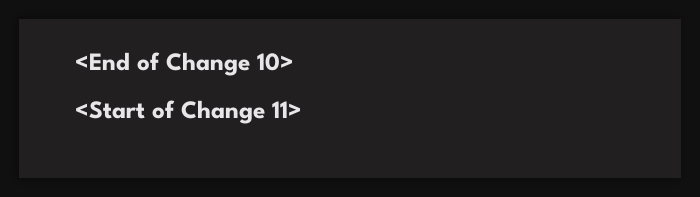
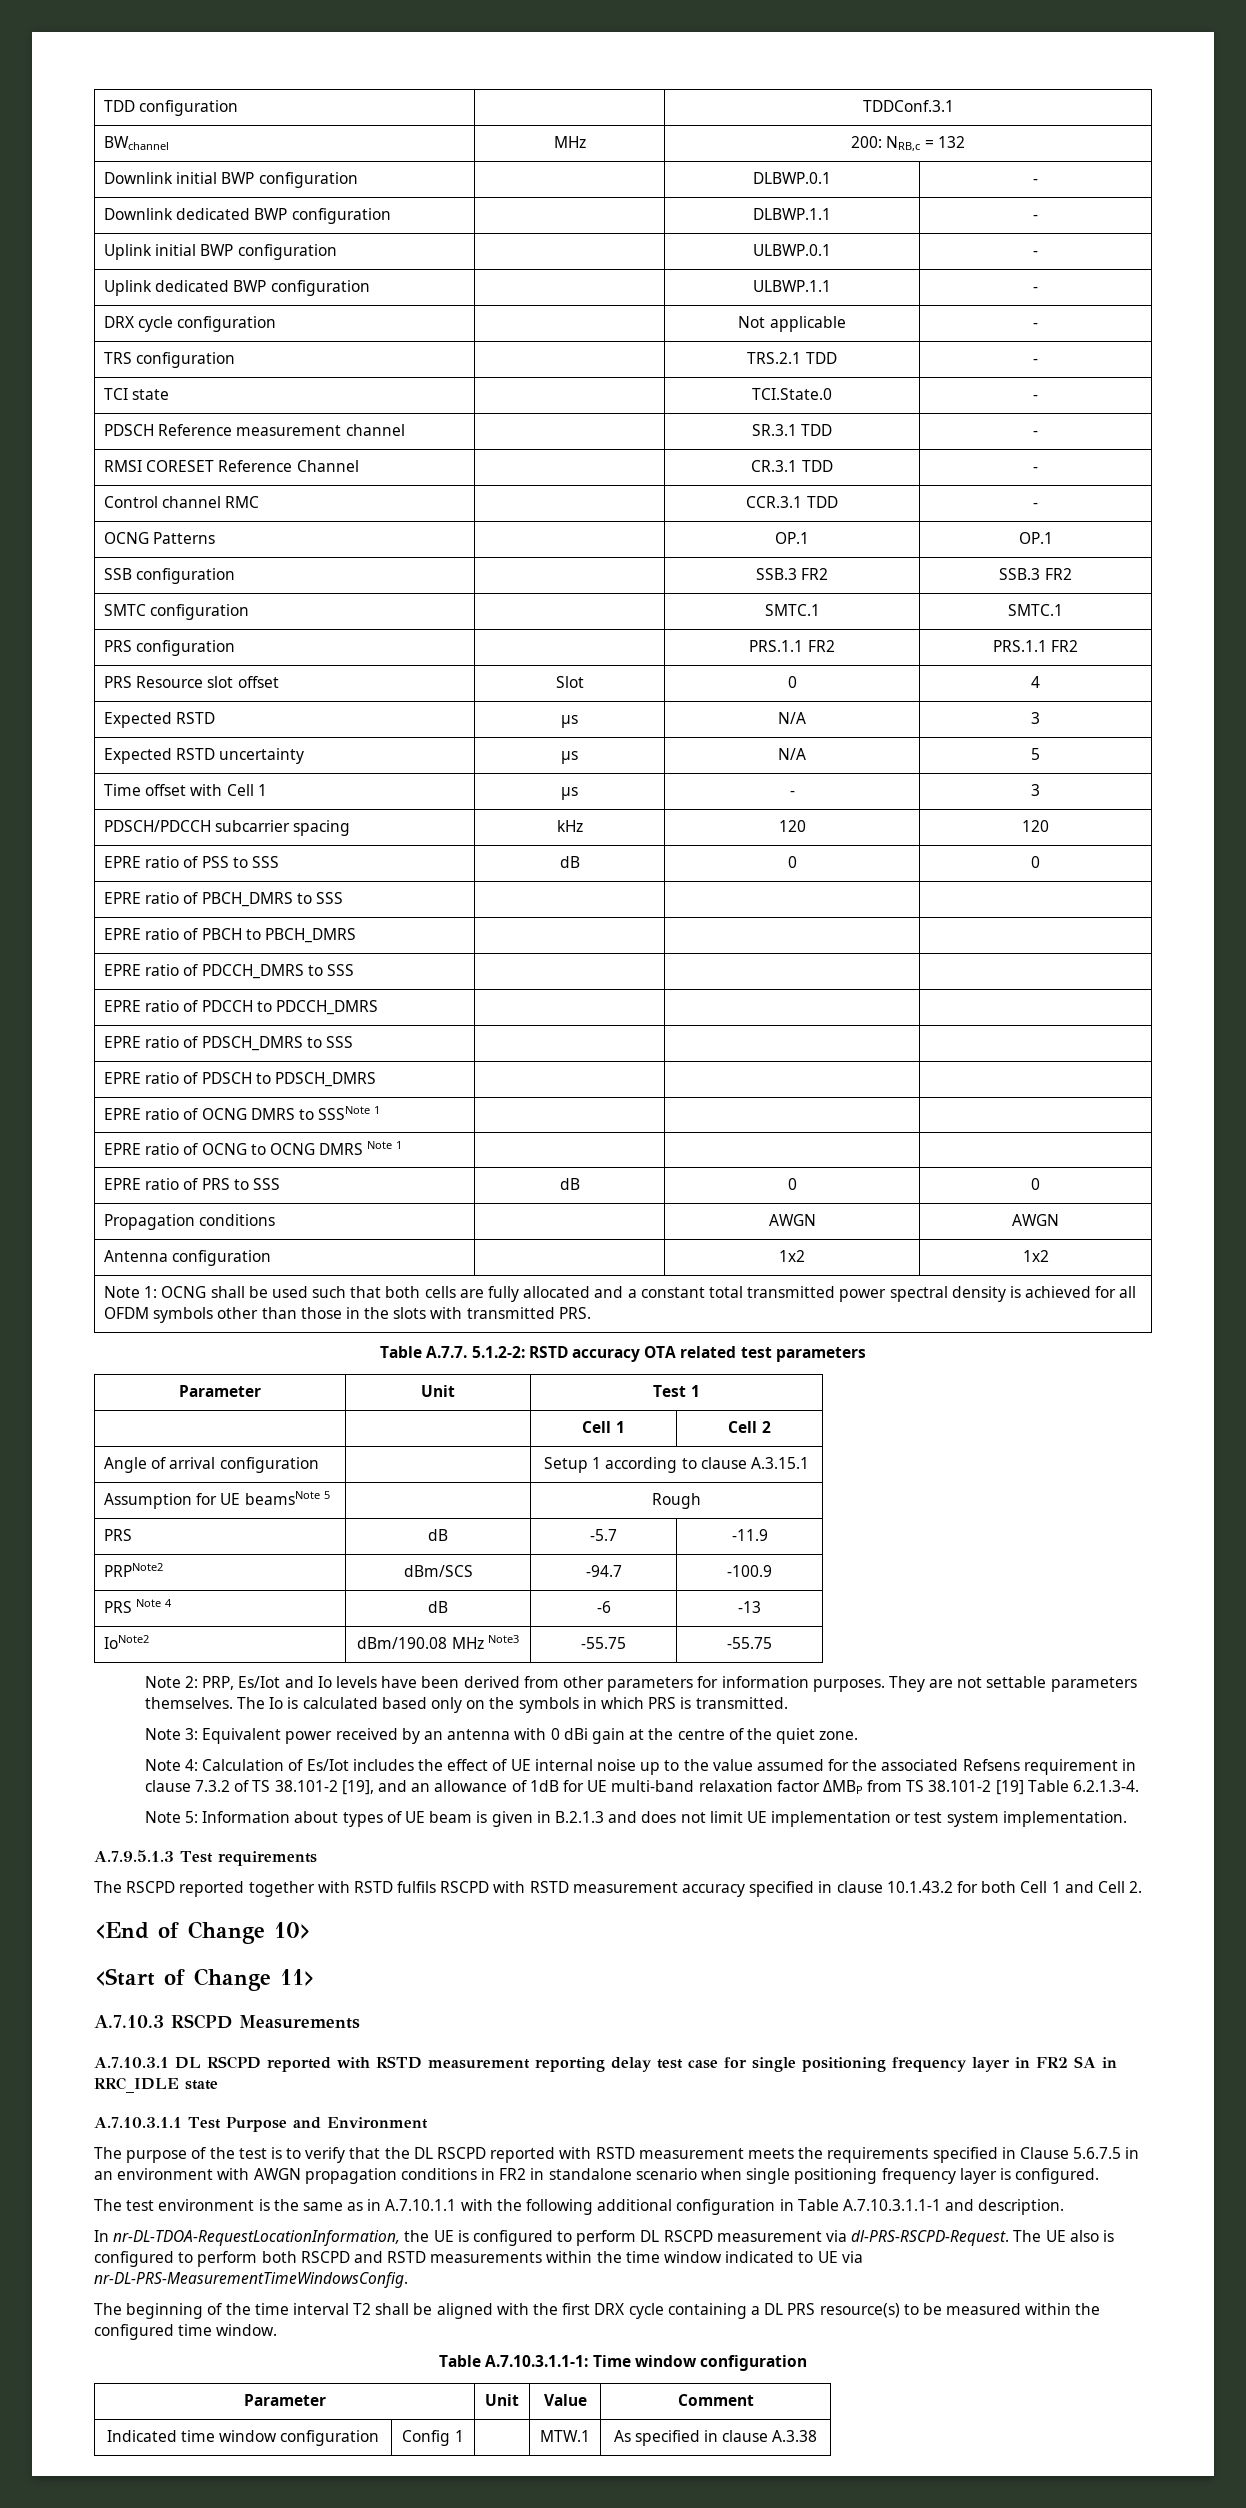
+ TDD configuration | | TDDConf.3.1
+ BWchannel | MHz | 200: NRB,c = 132
+ Downlink initial BWP configuration | | DLBWP.0.1 | -
+ Downlink dedicated BWP configuration | | DLBWP.1.1 | -
+ Uplink initial BWP configuration | | ULBWP.0.1 | -
+ Uplink dedicated BWP configuration | | ULBWP.1.1 | -
+ DRX cycle configuration | | Not applicable | -
+ TRS configuration | | TRS.2.1 TDD | -
+ TCI state | | TCI.State.0 | -
+ PDSCH Reference measurement channel | | SR.3.1 TDD | -
+ RMSI CORESET Reference Channel | | CR.3.1 TDD | -
+ Control channel RMC | | CCR.3.1 TDD | -
+ OCNG Patterns | | OP.1 | OP.1
+ SSB configuration | | SSB.3 FR2 | SSB.3 FR2
+ SMTC configuration | | SMTC.1 | SMTC.1
+ PRS configuration | | PRS.1.1 FR2 | PRS.1.1 FR2
+ PRS Resource slot offset | Slot | 0 | 4
+ Expected RSTD | μs | N/A | 3
+ Expected RSTD uncertainty | μs | N/A | 5
+ Time offset with Cell 1 | μs | - | 3
+ PDSCH/PDCCH subcarrier spacing | kHz | 120 | 120
+ EPRE ratio of PSS to SSS | dB | 0 | 0
+ EPRE ratio of PBCH_DMRS to SSS | | |
+ EPRE ratio of PBCH to PBCH_DMRS | | |
+ EPRE ratio of PDCCH_DMRS to SSS | | |
+ EPRE ratio of PDCCH to PDCCH_DMRS | | |
+ EPRE ratio of PDSCH_DMRS to SSS | | |
+ EPRE ratio of PDSCH to PDSCH_DMRS | | |
+ EPRE ratio of OCNG DMRS to SSSNote 1 | | |
+ EPRE ratio of OCNG to OCNG DMRS Note 1 | | |
+ EPRE ratio of PRS to SSS | dB | 0 | 0
+ Propagation conditions | | AWGN | AWGN
+ Antenna configuration | | 1x2 | 1x2
+ Note 1: OCNG shall be used such that both cells are fully allocated and a constant total transmitted power spectral density is achieved for all OFDM symbols other than those in the slots with transmitted PRS.
+ Table A.7.7. 5.1.2-2: RSTD accuracy OTA related test parameters
+ Parameter | Unit | Test 1
+ | | Cell 1 | Cell 2
+ Angle of arrival configuration | | Setup 1 according to clause A.3.15.1
+ Assumption for UE beamsNote 5 | | Rough
+ PRS | dB | -5.7 | -11.9
+ PRPNote2 | dBm/SCS | -94.7 | -100.9
+ PRS Note 4 | dB | -6 | -13
+ IoNote2 | dBm/190.08 MHz Note3 | -55.75 | -55.75
+ Note 2: PRP, Es/Iot and Io levels have been derived from other parameters for information purposes. They are not settable parameters themselves. The Io is calculated based only on the symbols in which PRS is transmitted.
+ Note 3: Equivalent power received by an antenna with 0 dBi gain at the centre of the quiet zone.
+ Note 4: Calculation of Es/Iot includes the effect of UE internal noise up to the value assumed for the associated Refsens requirement in clause 7.3.2 of TS 38.101-2 [19], and an allowance of 1dB for UE multi-band relaxation factor ΔMBP from TS 38.101-2 [19] Table 6.2.1.3-4.
+ Note 5: Information about types of UE beam is given in B.2.1.3 and does not limit UE implementation or test system implementation.
+ A.7.9.5.1.3 Test requirements
+ The RSCPD reported together with RSTD fulfils RSCPD with RSTD measurement accuracy specified in clause 10.1.43.2 for both Cell 1 and Cell 2.
+ A.7.10.3 RSCPD Measurements
+ A.7.10.3.1 DL RSCPD reported with RSTD measurement reporting delay test case for single positioning frequency layer in FR2 SA in RRC_IDLE state
+ A.7.10.3.1.1 Test Purpose and Environment
+ The purpose of the test is to verify that the DL RSCPD reported with RSTD measurement meets the requirements specified in Clause 5.6.7.5 in an environment with AWGN propagation conditions in FR2 in standalone scenario when single positioning frequency layer is configured.
+ The test environment is the same as in A.7.10.1.1 with the following additional configuration in Table A.7.10.3.1.1-1 and description.
+ In nr-DL-TDOA-RequestLocationInformation, the UE is configured to perform DL RSCPD measurement via dl-PRS-RSCPD-Request. The UE also is configured to perform both RSCPD and RSTD measurements within the time window indicated to UE via nr-DL-PRS-MeasurementTimeWindowsConfig.
+ The beginning of the time interval T2 shall be aligned with the first DRX cycle containing a DL PRS resource(s) to be measured within the configured time window.
+ Table A.7.10.3.1.1-1: Time window configuration
+ Parameter | Unit | Value | Comment
+ Indicated time window configuration | Config 1 | | MTW.1 | As specified in clause A.3.38

